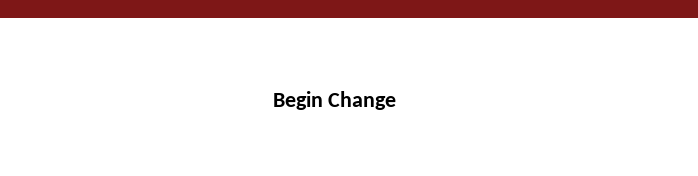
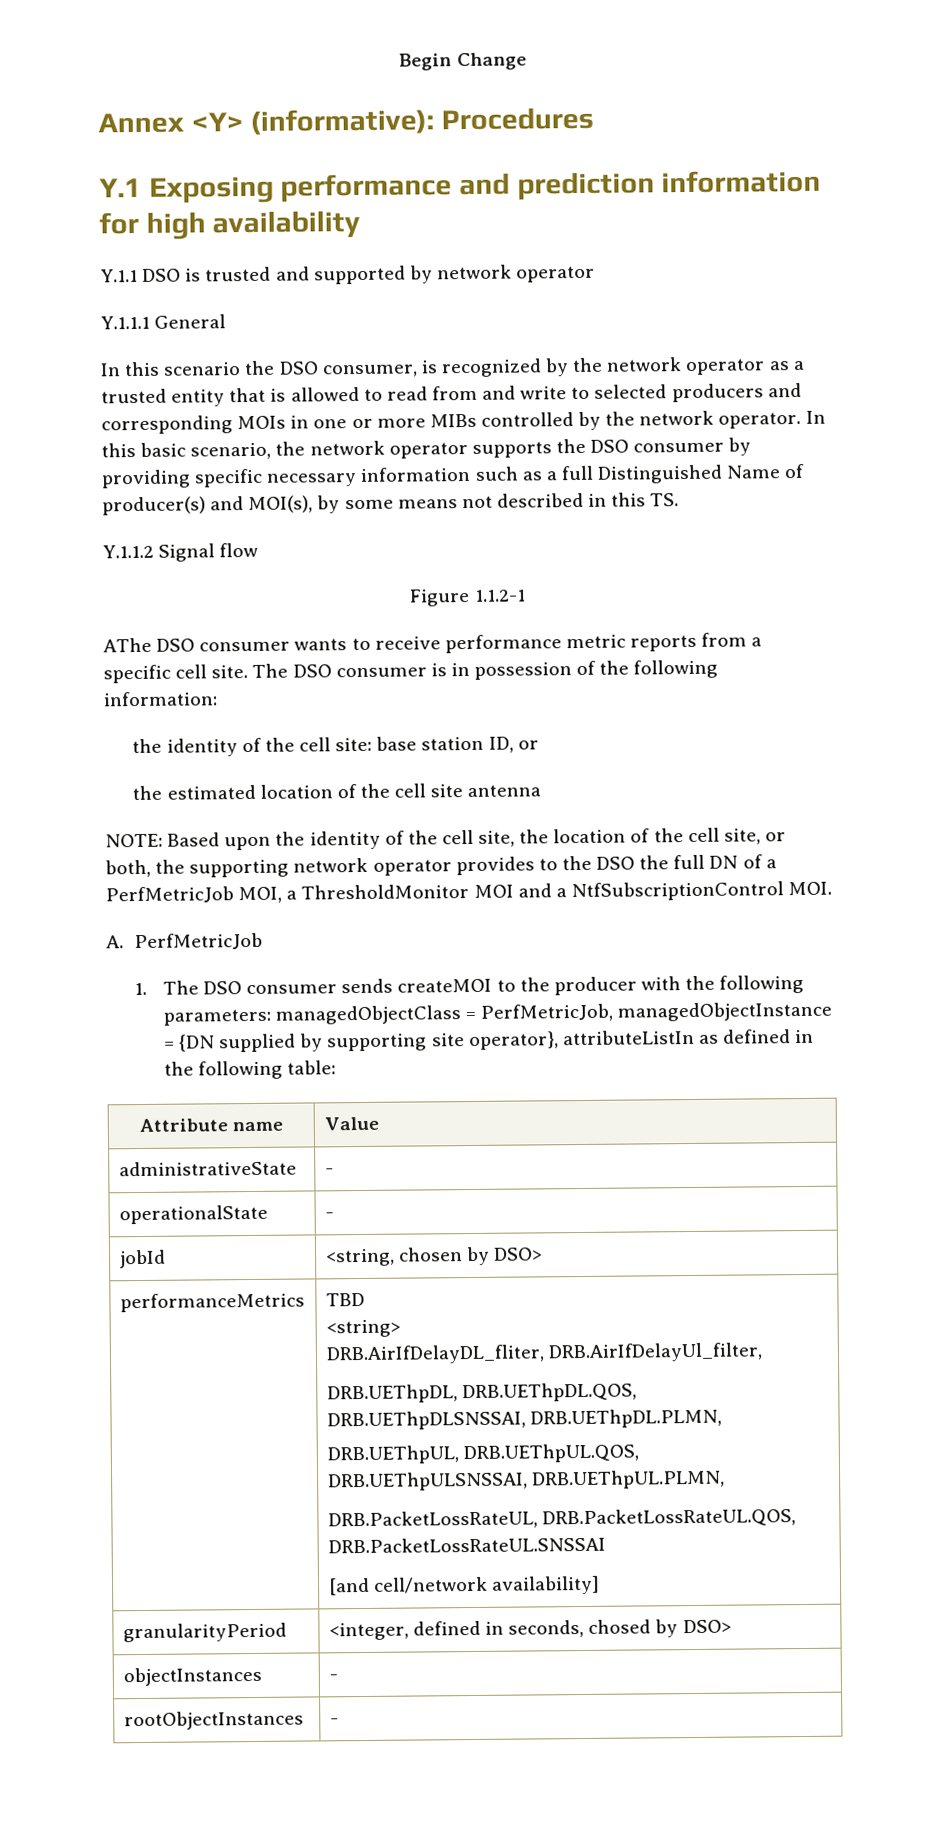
+ Annex <Y> (informative): Procedures
+ Y.1 Exposing performance and prediction information for high availability
+ Y.1.1 DSO is trusted and supported by network operator
+ Y.1.1.1 General
+ In this scenario the DSO consumer, is recognized by the network operator as a trusted entity that is allowed to read from and write to selected producers and corresponding MOIs in one or more MIBs controlled by the network operator. In this basic scenario, the network operator supports the DSO consumer by providing specific necessary information such as a full Distinguished Name of producer(s) and MOI(s), by some means not described in this TS.
+ Y.1.1.2 Signal flow
+ Figure 1.1.2-1
+ AThe DSO consumer wants to receive performance metric reports from a specific cell site. The DSO consumer is in possession of the following information:
+ the identity of the cell site: base station ID, or
+ the estimated location of the cell site antenna
+ NOTE: Based upon the identity of the cell site, the location of the cell site, or both, the supporting network operator provides to the DSO the full DN of a PerfMetricJob MOI, a ThresholdMonitor MOI and a NtfSubscriptionControl MOI.
+ A. PerfMetricJob
+ 1. The DSO consumer sends createMOI to the producer with the following parameters: managedObjectClass = PerfMetricJob, managedObjectInstance = {DN supplied by supporting site operator}, attributeListIn as defined in the following table:
+ Attribute name | Value
+ administrativeState | -
+ operationalState | -
+ jobId | <string, chosen by DSO>
+ performanceMetrics | TBD
+ <string>
+ DRB.AirIfDelayDL_fliter, DRB.AirIfDelayUl_filter,
+ DRB.UEThpDL, DRB.UEThpDL.QOS, DRB.UEThpDLSNSSAI, DRB.UEThpDL.PLMN,
+ DRB.UEThpUL, DRB.UEThpUL.QOS, DRB.UEThpULSNSSAI, DRB.UEThpUL.PLMN,
+ DRB.PacketLossRateUL, DRB.PacketLossRateUL.QOS, DRB.PacketLossRateUL.SNSSAI
+ [and cell/network availability]
+ granularityPeriod | <integer, defined in seconds, chosed by DSO>
+ objectInstances | -
+ rootObjectInstances | -

